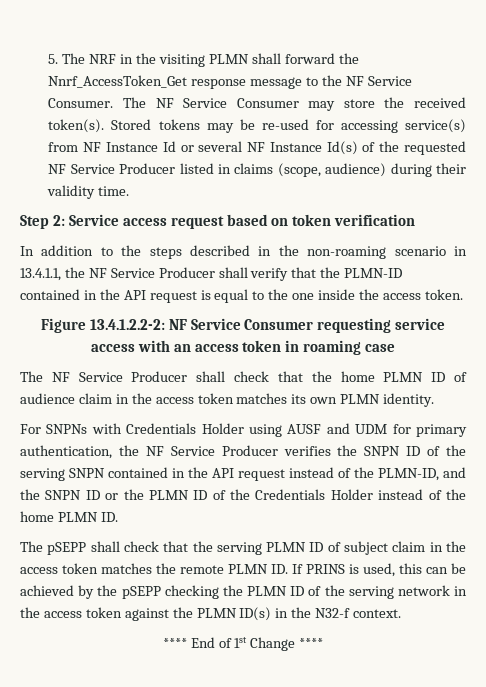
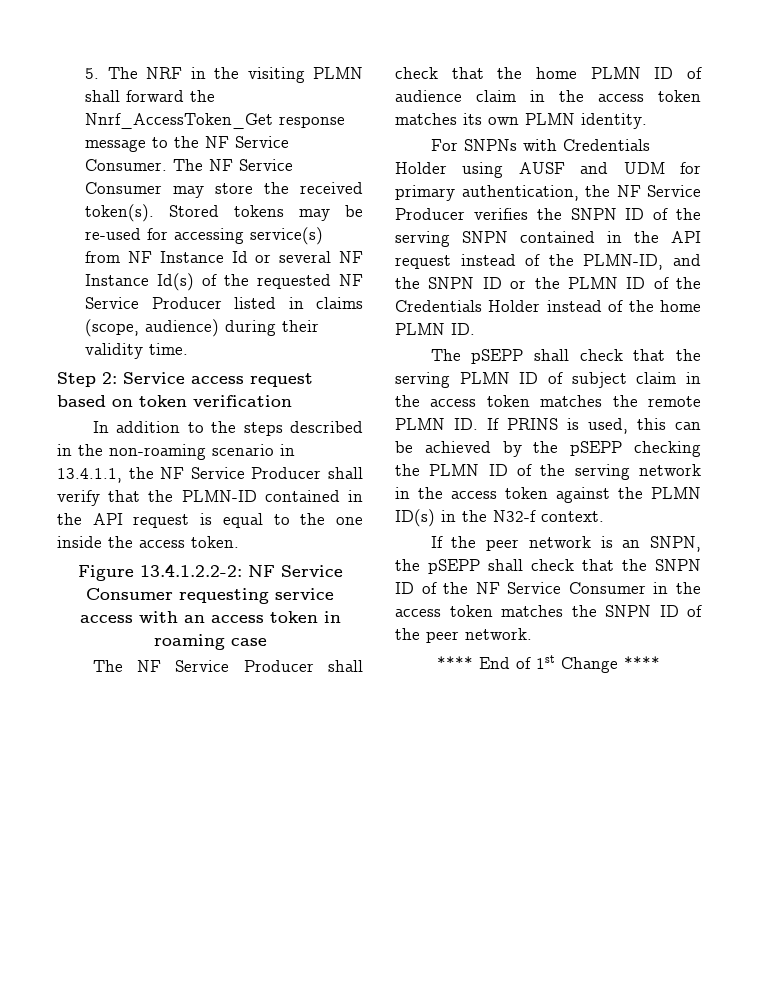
+ If the peer network is an SNPN, the pSEPP shall check that the SNPN ID of the NF Service Consumer in the access token matches the SNPN ID of the peer network.

